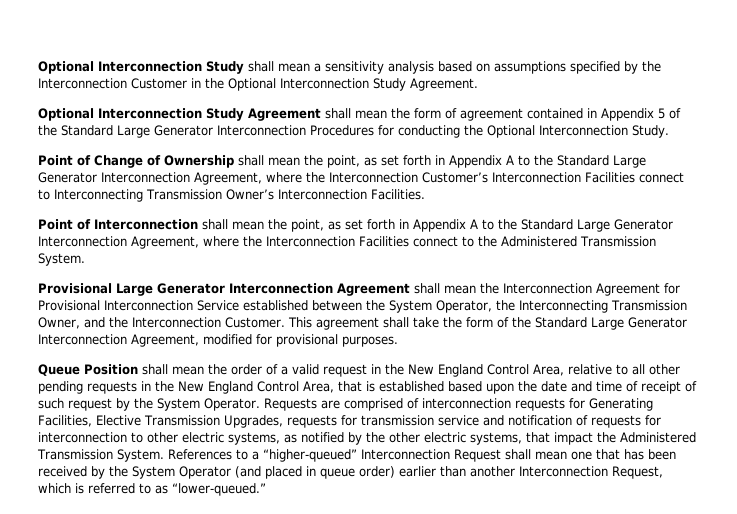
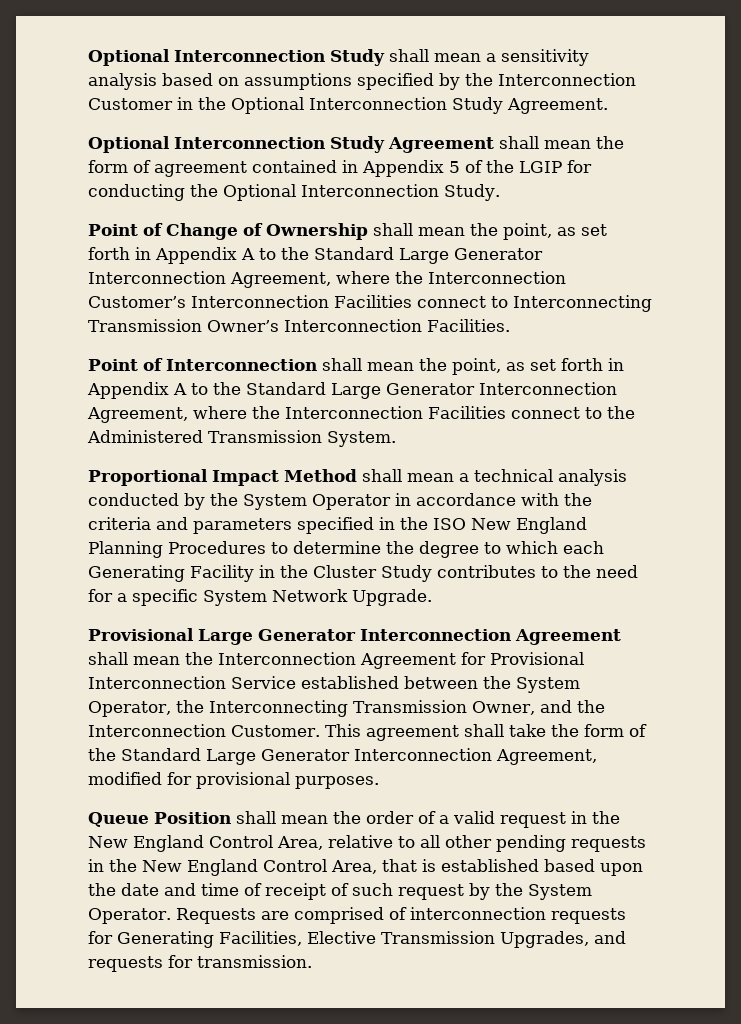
- Optional Interconnection Study Agreement shall mean the form of agreement contained in Appendix 5 of the Standard Large Generator Interconnection Procedures for conducting the Optional Interconnection Study.
+ Optional Interconnection Study Agreement shall mean the form of agreement contained in Appendix 5 of the LGIP for conducting the Optional Interconnection Study.
+ Proportional Impact Method shall mean a technical analysis conducted by the System Operator in accordance with the criteria and parameters specified in the ISO New England Planning Procedures to determine the degree to which each Generating Facility in the Cluster Study contributes to the need for a specific System Network Upgrade.
- Requests are comprised of interconnection requests for Generating Facilities, Elective Transmission Upgrades, requests for transmission service and notification of requests for interconnection to other electric systems, as notified by the other electric systems, that impact the Administered Transmission System. References to a “higher-queued” Interconnection Request shall mean one that has been received by the System Operator (and placed in queue order) earlier than another Interconnection Request, which is referred to as “lower-queued.”
+ Requests are comprised of interconnection requests for Generating Facilities, Elective Transmission Upgrades, and requests for transmission.

